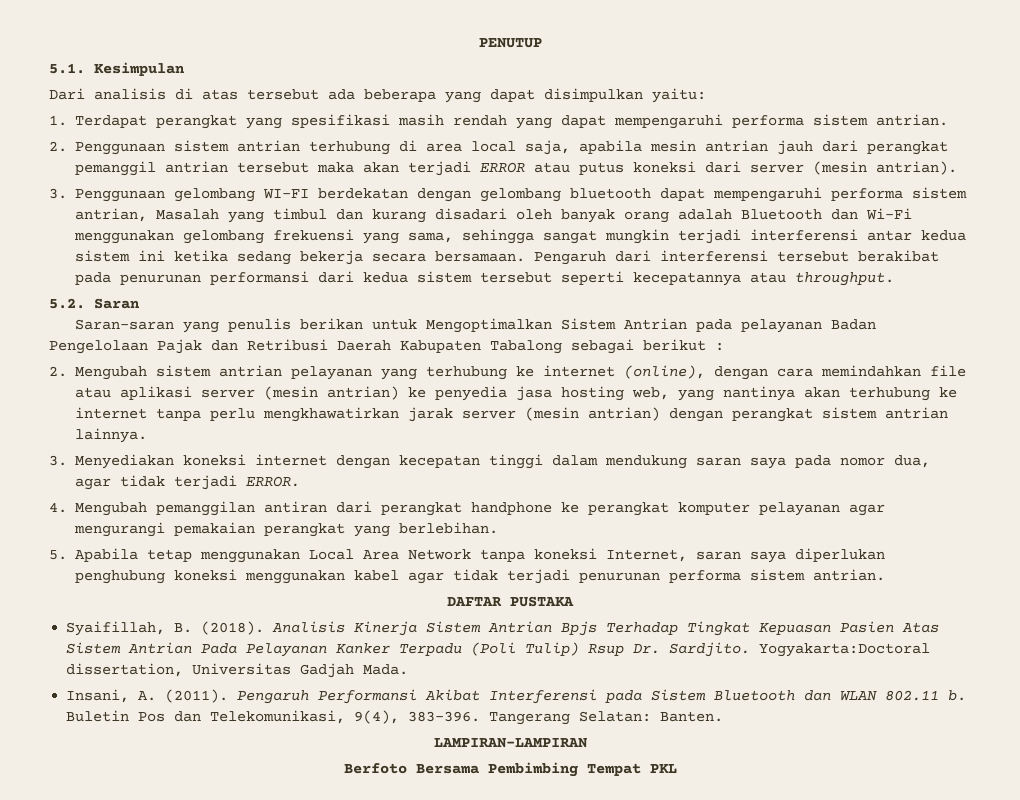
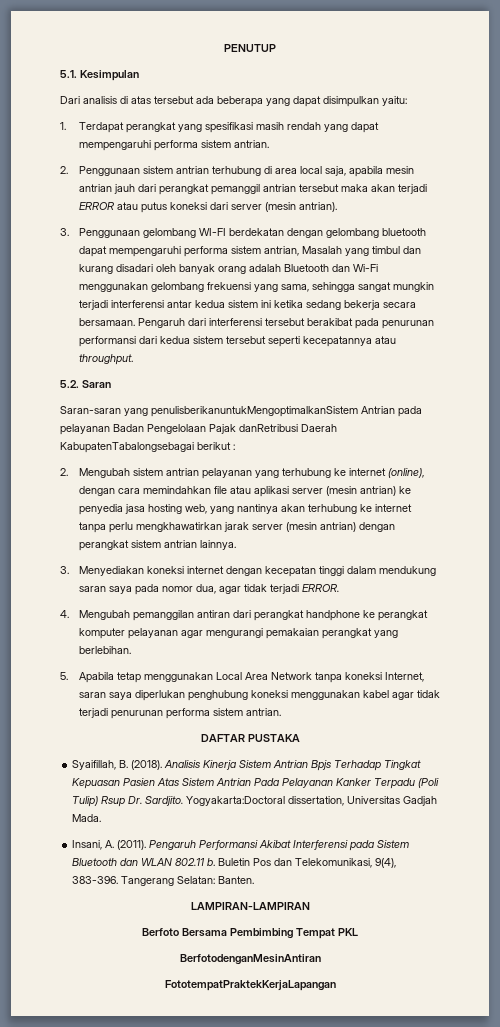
- Saran-saran yang penulis berikan untuk Mengoptimalkan Sistem Antrian pada pelayanan Badan Pengelolaan Pajak dan Retribusi Daerah Kabupaten Tabalong sebagai berikut :
+ Saran-saran yang penulisberikanuntukMengoptimalkanSistem Antrian pada pelayanan Badan Pengelolaan Pajak danRetribusi Daerah KabupatenTabalongsebagai berikut :
+ BerfotodenganMesinAntiran
+ FototempatPraktekKerjaLapangan

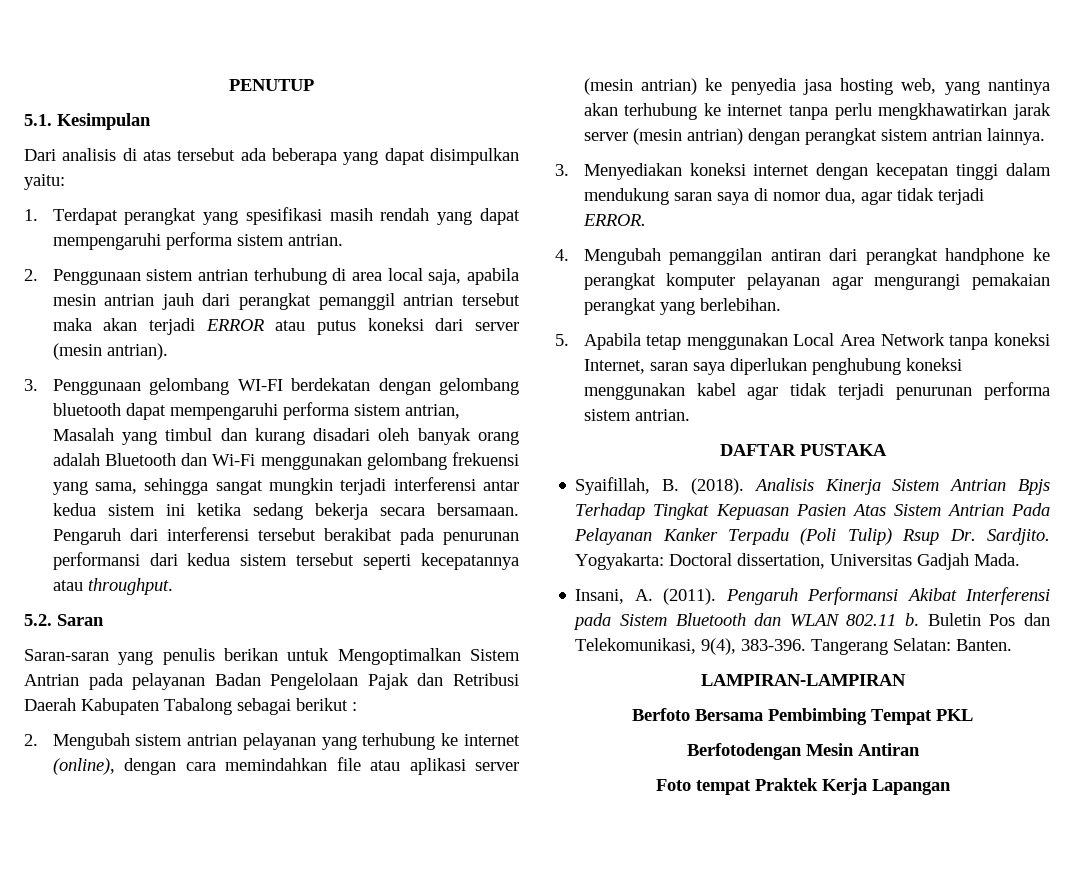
- Saran-saran yang penulisberikanuntukMengoptimalkanSistem Antrian pada pelayanan Badan Pengelolaan Pajak danRetribusi Daerah KabupatenTabalongsebagai berikut :
+ Saran-saran yang penulis berikan untuk Mengoptimalkan Sistem Antrian pada pelayanan Badan Pengelolaan Pajak dan Retribusi Daerah Kabupaten Tabalong sebagai berikut :
- 3. Menyediakan koneksi internet dengan kecepatan tinggi dalam mendukung saran saya pada nomor dua, agar tidak terjadi ERROR.
+ 3. Menyediakan koneksi internet dengan kecepatan tinggi dalam mendukung saran saya di nomor dua, agar tidak terjadi ERROR.
- Yogyakarta:Doctoral dissertation, Universitas Gadjah Mada.
+ Yogyakarta: Doctoral dissertation, Universitas Gadjah Mada.
- BerfotodenganMesinAntiran
- FototempatPraktekKerjaLapangan
+ Berfotodengan Mesin Antiran
+ Foto tempat Praktek Kerja Lapangan

